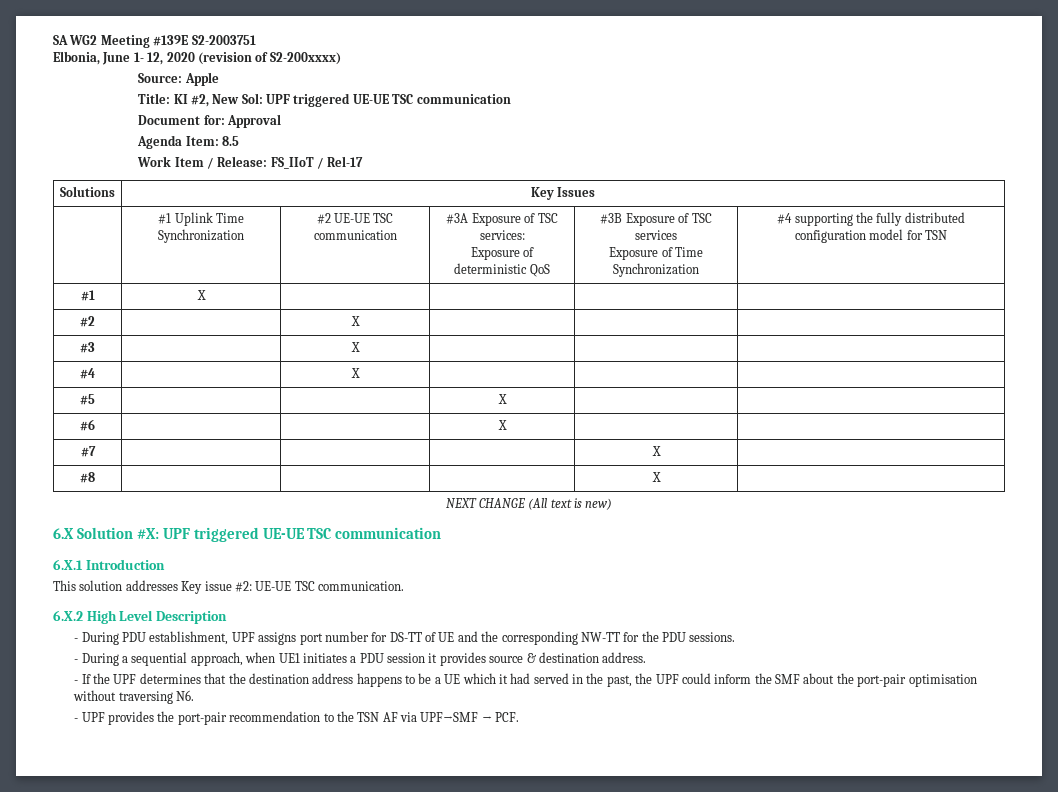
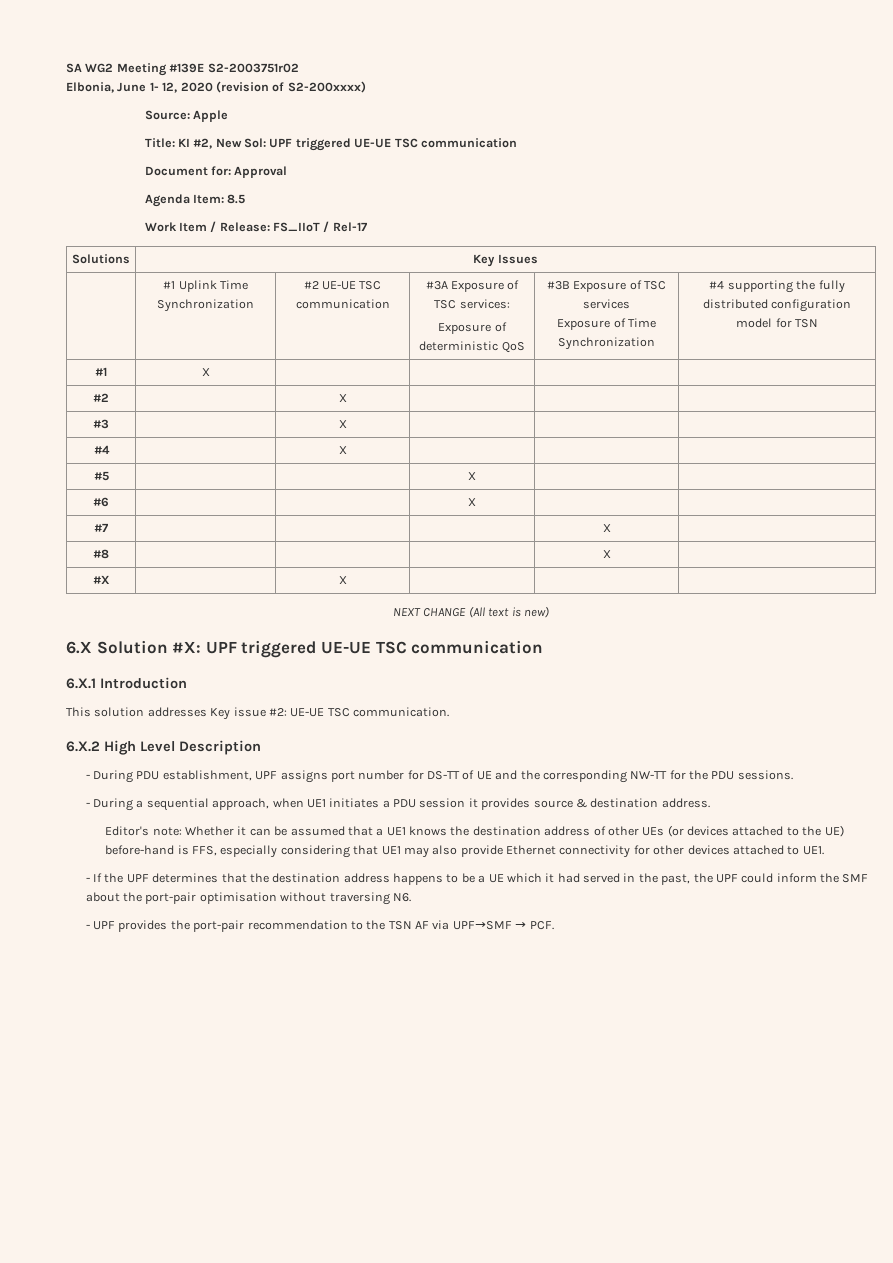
- SA WG2 Meeting #139E S2-2003751
+ SA WG2 Meeting #139E S2-2003751r02
+ #X | | X | | |
+ Editor's note: Whether it can be assumed that a UE1 knows the destination address of other UEs (or devices attached to the UE) before-hand is FFS, especially considering that UE1 may also provide Ethernet connectivity for other devices attached to UE1.

